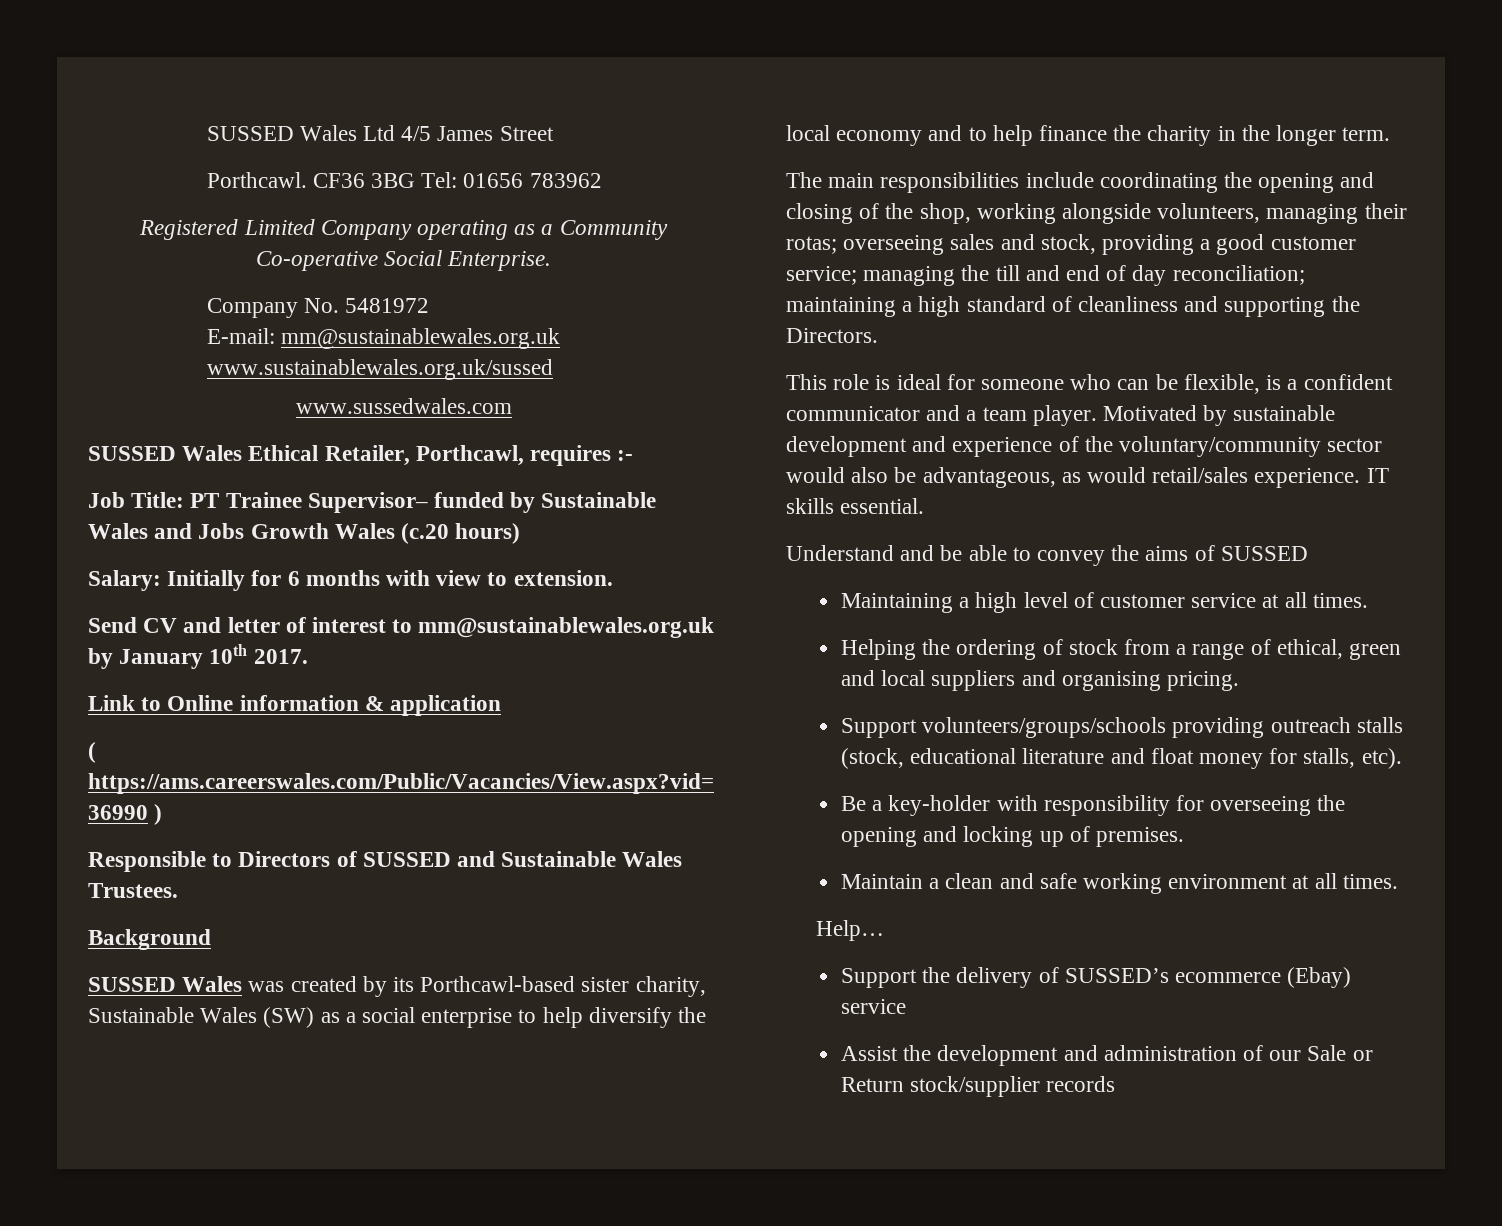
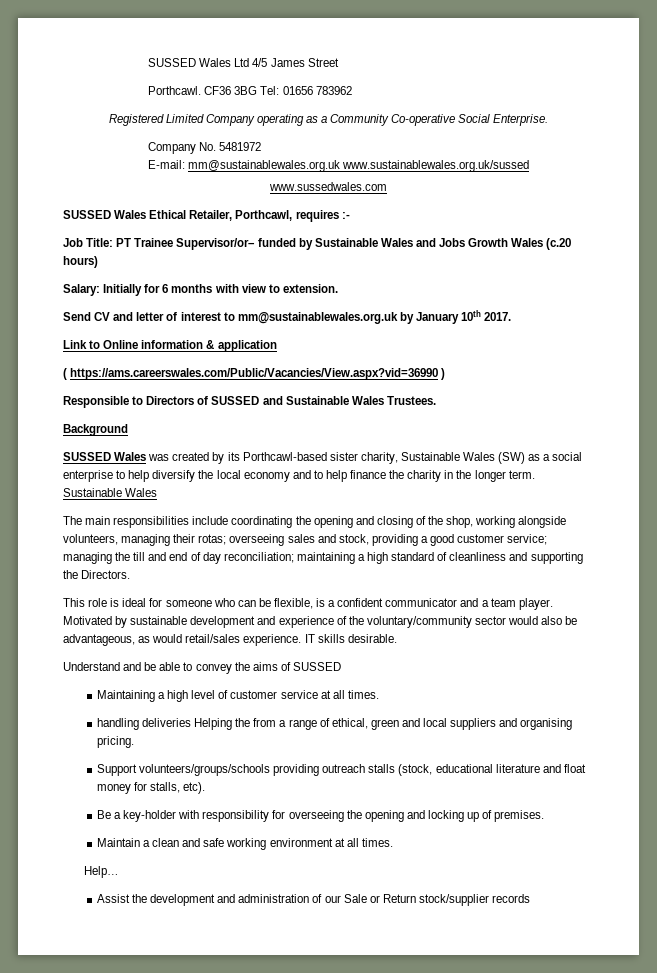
- Job Title: PT Trainee Supervisor– funded by Sustainable Wales and Jobs Growth Wales (c.20 hours)
+ Job Title: PT Trainee Supervisor/or– funded by Sustainable Wales and Jobs Growth Wales (c.20 hours)
- SUSSED Wales was created by its Porthcawl-based sister charity, Sustainable Wales (SW) as a social enterprise to help diversify the local economy and to help finance the charity in the longer term.
+ SUSSED Wales was created by its Porthcawl-based sister charity, Sustainable Wales (SW) as a social enterprise to help diversify the local economy and to help finance the charity in the longer term. Sustainable Wales
- IT skills essential.
+ IT skills desirable.
- Helping the ordering of stock from a range of ethical, green and local suppliers and organising pricing.
+ handling deliveries Helping the from a range of ethical, green and local suppliers and organising pricing.
- Support the delivery of SUSSED’s ecommerce (Ebay) service

